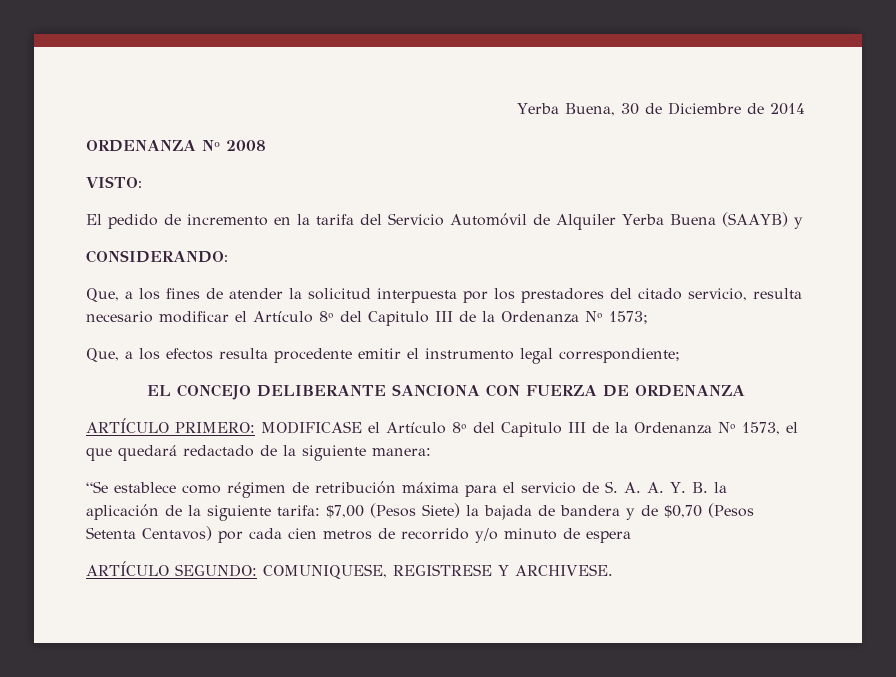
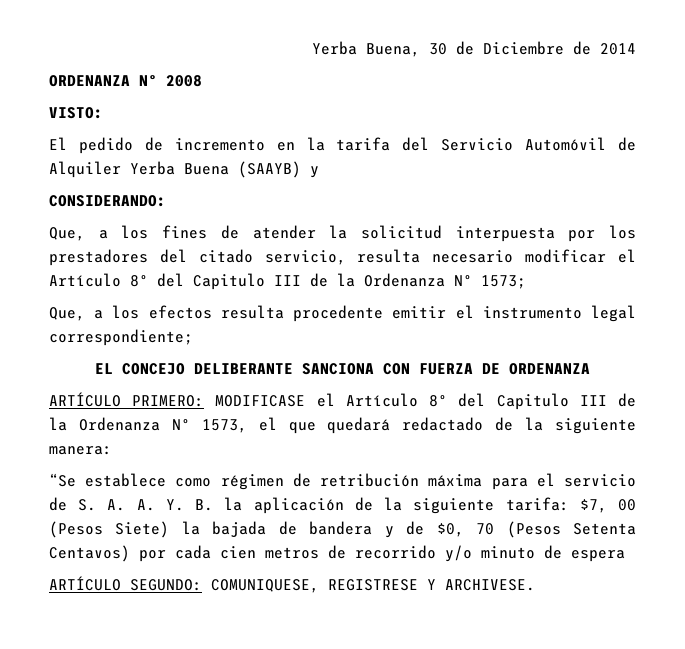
- “Se establece como régimen de retribución máxima para el servicio de S. A. A. Y. B. la aplicación de la siguiente tarifa: $7,00 (Pesos Siete) la bajada de bandera y de $0,70 (Pesos Setenta Centavos) por cada cien metros de recorrido y/o minuto de espera
+ “Se establece como régimen de retribución máxima para el servicio de S. A. A. Y. B. la aplicación de la siguiente tarifa: $7, 00 (Pesos Siete) la bajada de bandera y de $0, 70 (Pesos Setenta Centavos) por cada cien metros de recorrido y/o minuto de espera

